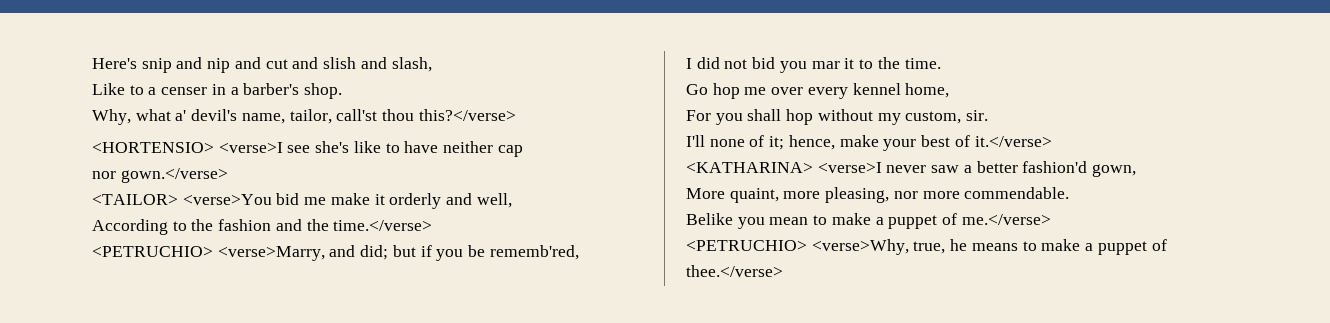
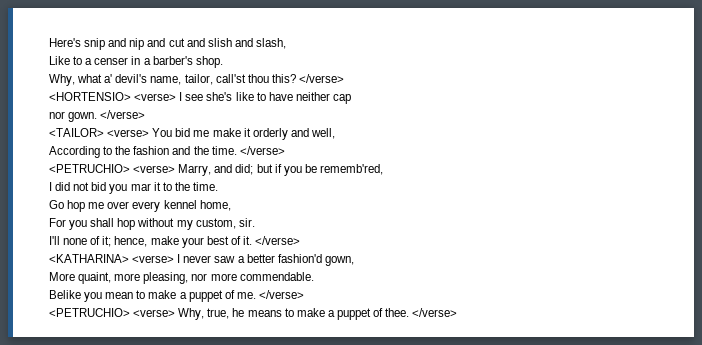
- Why, what a' devil's name, tailor, call'st thou this?</verse>
+ Why, what a' devil's name, tailor, call'st thou this? </verse>
- <HORTENSIO> <verse>I see she's like to have neither cap
+ <HORTENSIO> <verse> I see she's like to have neither cap
- nor gown.</verse>
+ nor gown. </verse>
- <TAILOR> <verse>You bid me make it orderly and well,
+ <TAILOR> <verse> You bid me make it orderly and well,
- According to the fashion and the time.</verse>
- <PETRUCHIO> <verse>Marry, and did; but if you be rememb'red,
+ According to the fashion and the time. </verse>
+ <PETRUCHIO> <verse> Marry, and did; but if you be rememb'red,
- I'll none of it; hence, make your best of it.</verse>
+ I'll none of it; hence, make your best of it. </verse>
- <KATHARINA> <verse>I never saw a better fashion'd gown,
+ <KATHARINA> <verse> I never saw a better fashion'd gown,
- Belike you mean to make a puppet of me.</verse>
- <PETRUCHIO> <verse>Why, true, he means to make a puppet of thee.</verse>
+ Belike you mean to make a puppet of me. </verse>
+ <PETRUCHIO> <verse> Why, true, he means to make a puppet of thee. </verse>

